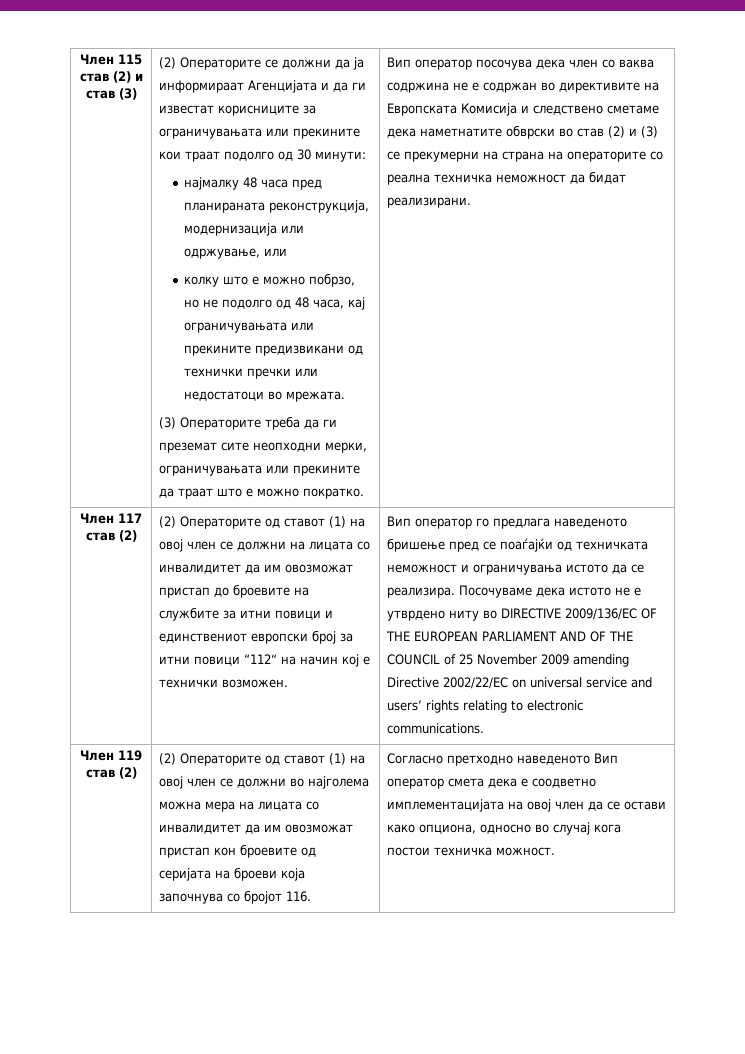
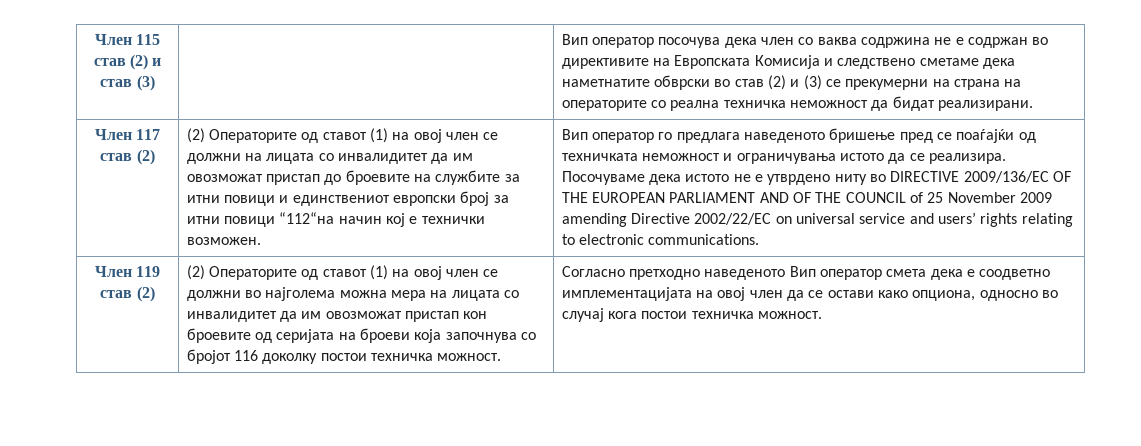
- (2) Операторите се должни да ја информираат Агенцијата и да ги известат корисниците за ограничувањата или прекините кои траат подолго од 30 минути:
- најмалку 48 часа пред планираната реконструкција, модернизација или одржување, или
- колку што е можно побрзо, но не подолго од 48 часа, кај ограничувањата или прекините предизвикани од технички пречки или недостатоци во мрежата.
- (3) Операторите треба да ги преземат сите неопходни мерки, ограничувањата или прекините да траат што е можно пократко.
- (2) Операторите од ставот (1) на овој член се должни на лицата со инвалидитет да им овозможат пристап до броевите на службите за итни повици и единствениот европски број за итни повици “112“ на начин кој е технички возможен.
+ (2) Операторите од ставот (1) на овој член се должни на лицата со инвалидитет да им овозможат пристап до броевите на службите за итни повици и единствениот европски број за итни повици “112“на начин кој е технички возможен.
- (2) Операторите од ставот (1) на овој член се должни во најголема можна мера на лицата со инвалидитет да им овозможат пристап кон броевите од серијата на броеви која започнува со бројот 116.
+ (2) Операторите од ставот (1) на овој член се должни во најголема можна мера на лицата со инвалидитет да им овозможат пристап кон броевите од серијата на броеви која започнува со бројот 116 доколку постои техничка можност.

